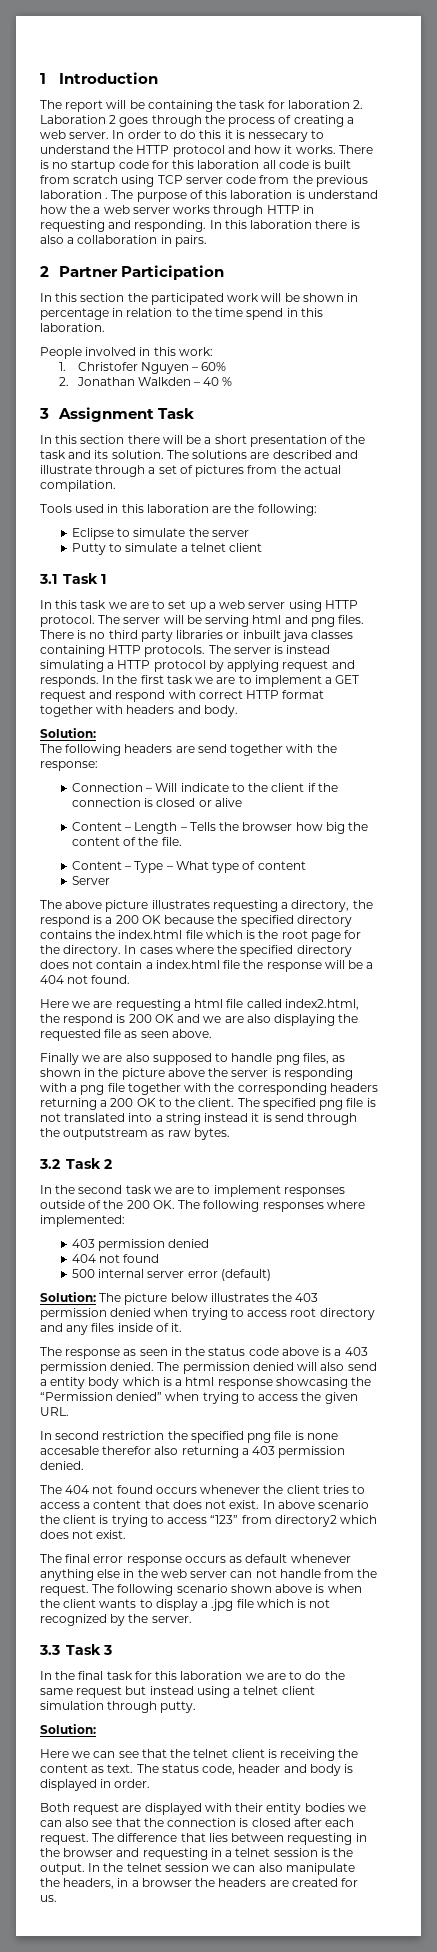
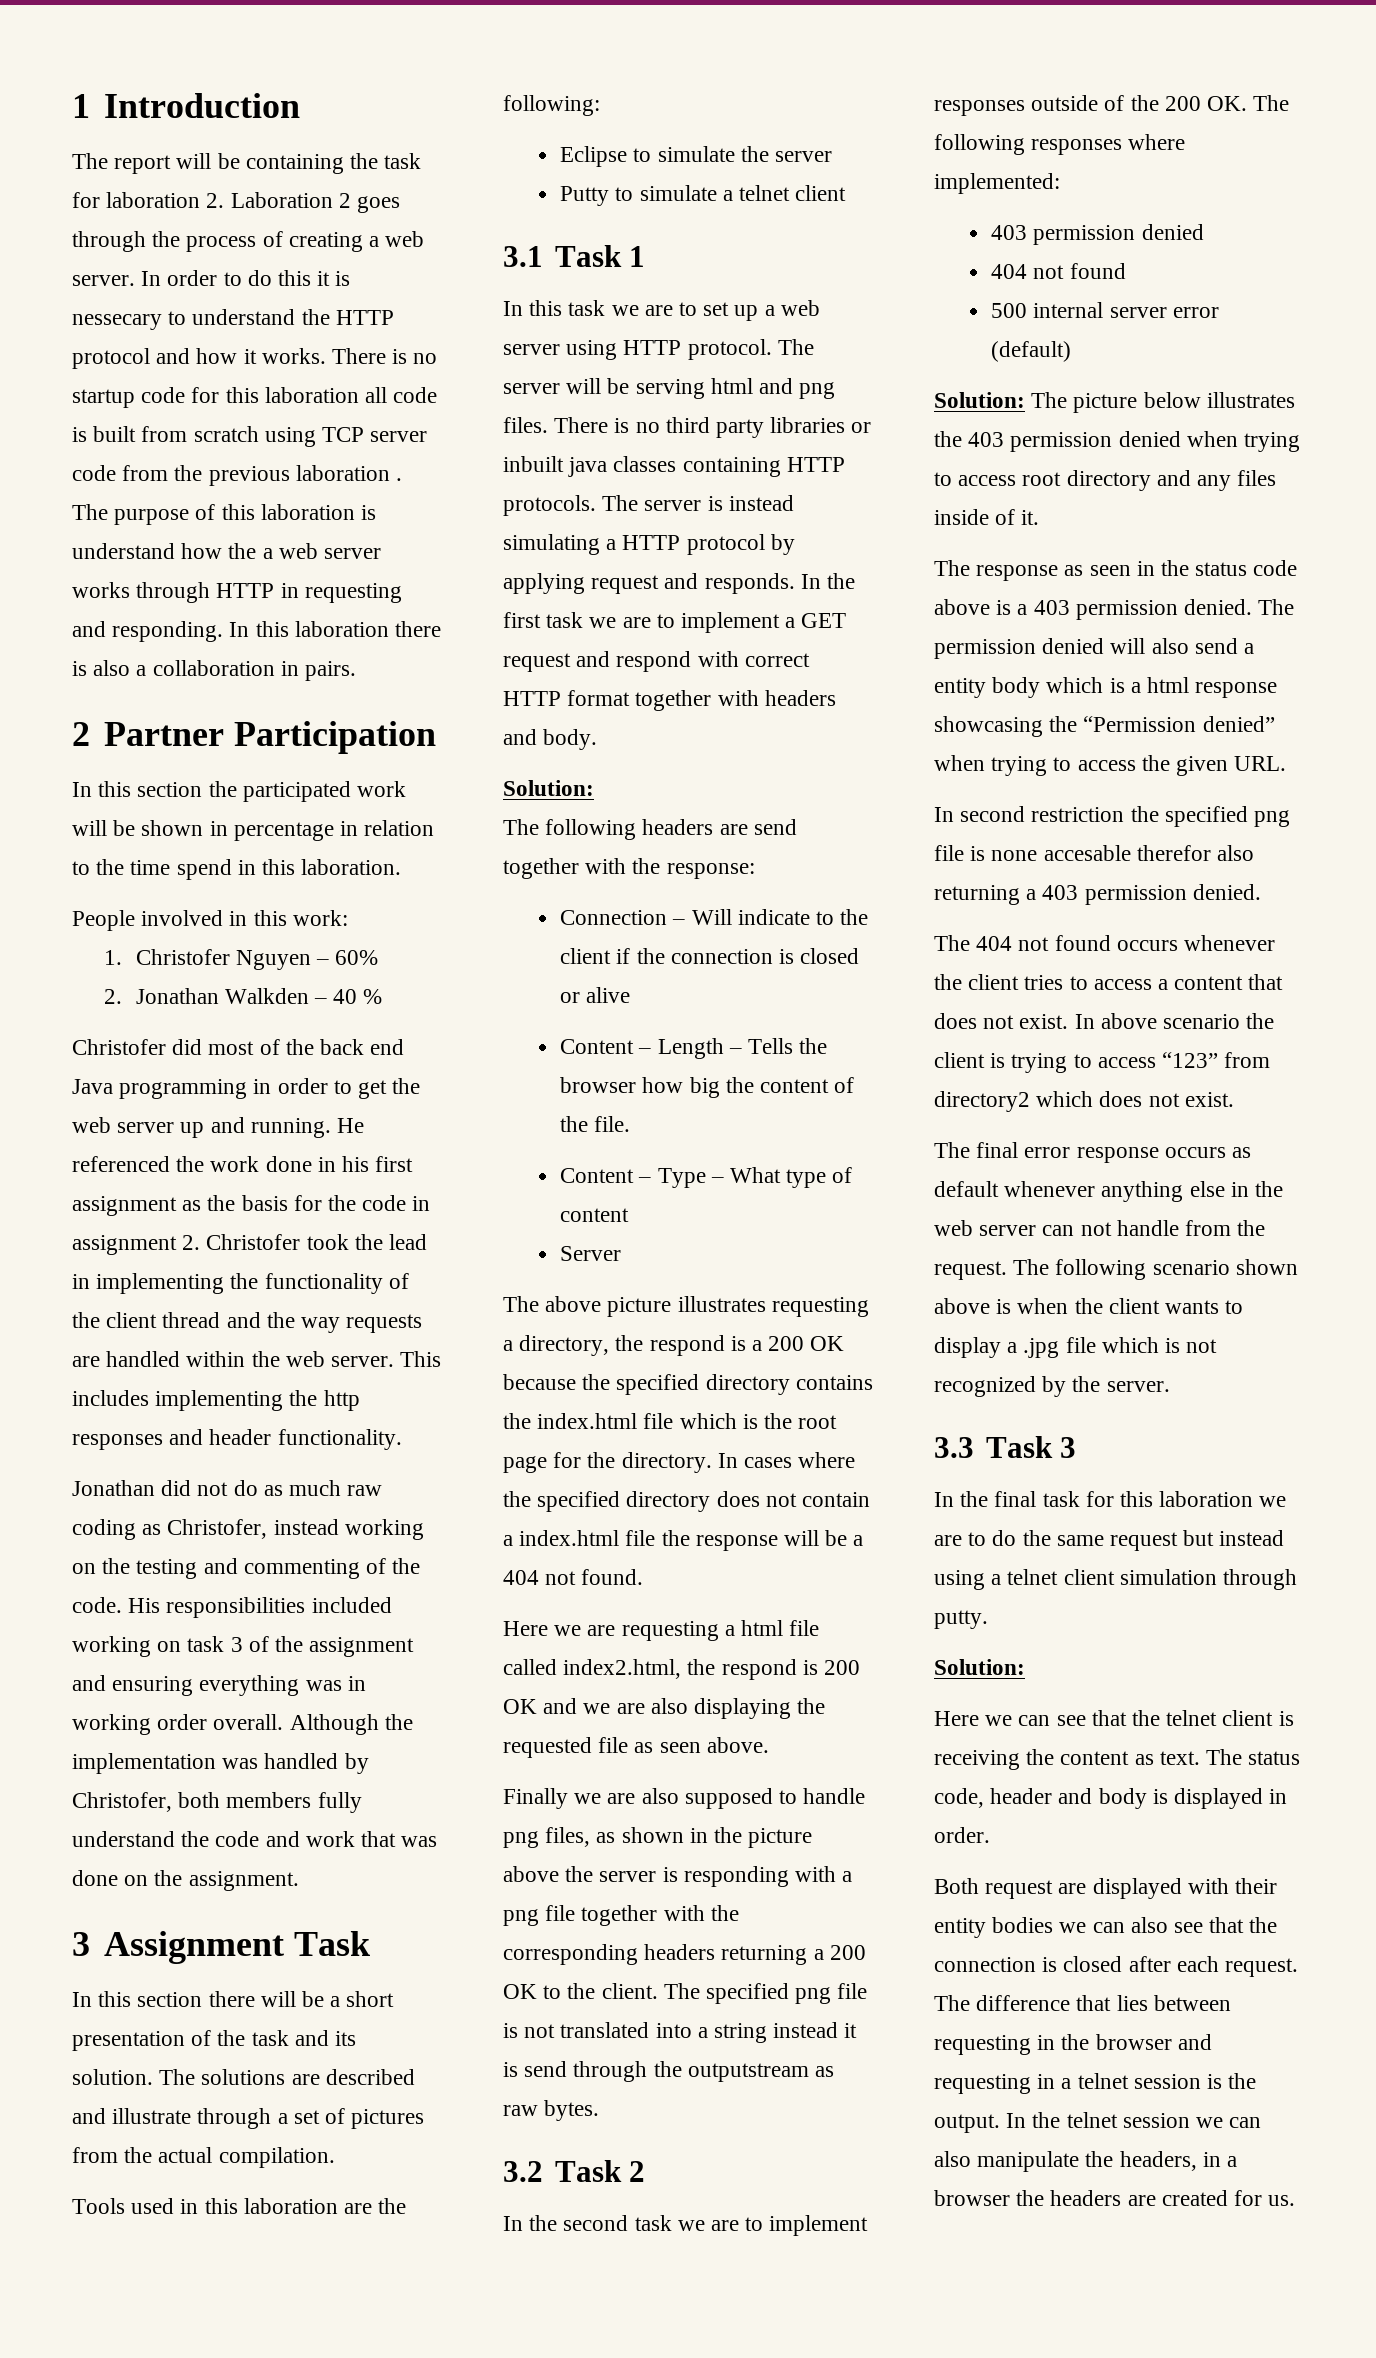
+ Christofer did most of the back end Java programming in order to get the web server up and running. He referenced the work done in his first assignment as the basis for the code in assignment 2. Christofer took the lead in implementing the functionality of the client thread and the way requests are handled within the web server. This includes implementing the http responses and header functionality.
+ Jonathan did not do as much raw coding as Christofer, instead working on the testing and commenting of the code. His responsibilities included working on task 3 of the assignment and ensuring everything was in working order overall. Although the implementation was handled by Christofer, both members fully understand the code and work that was done on the assignment.

